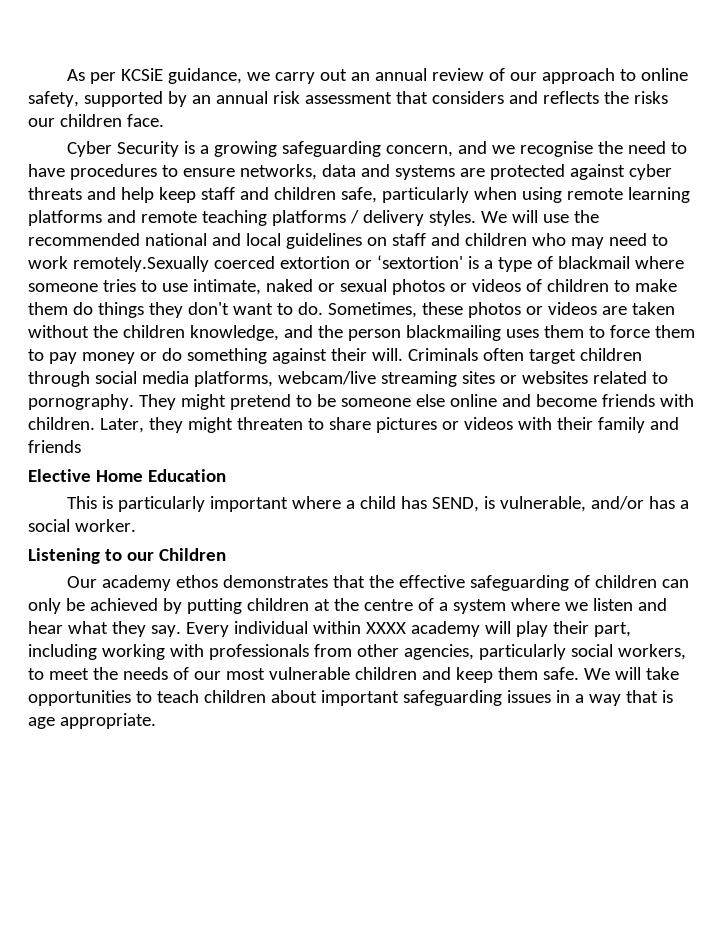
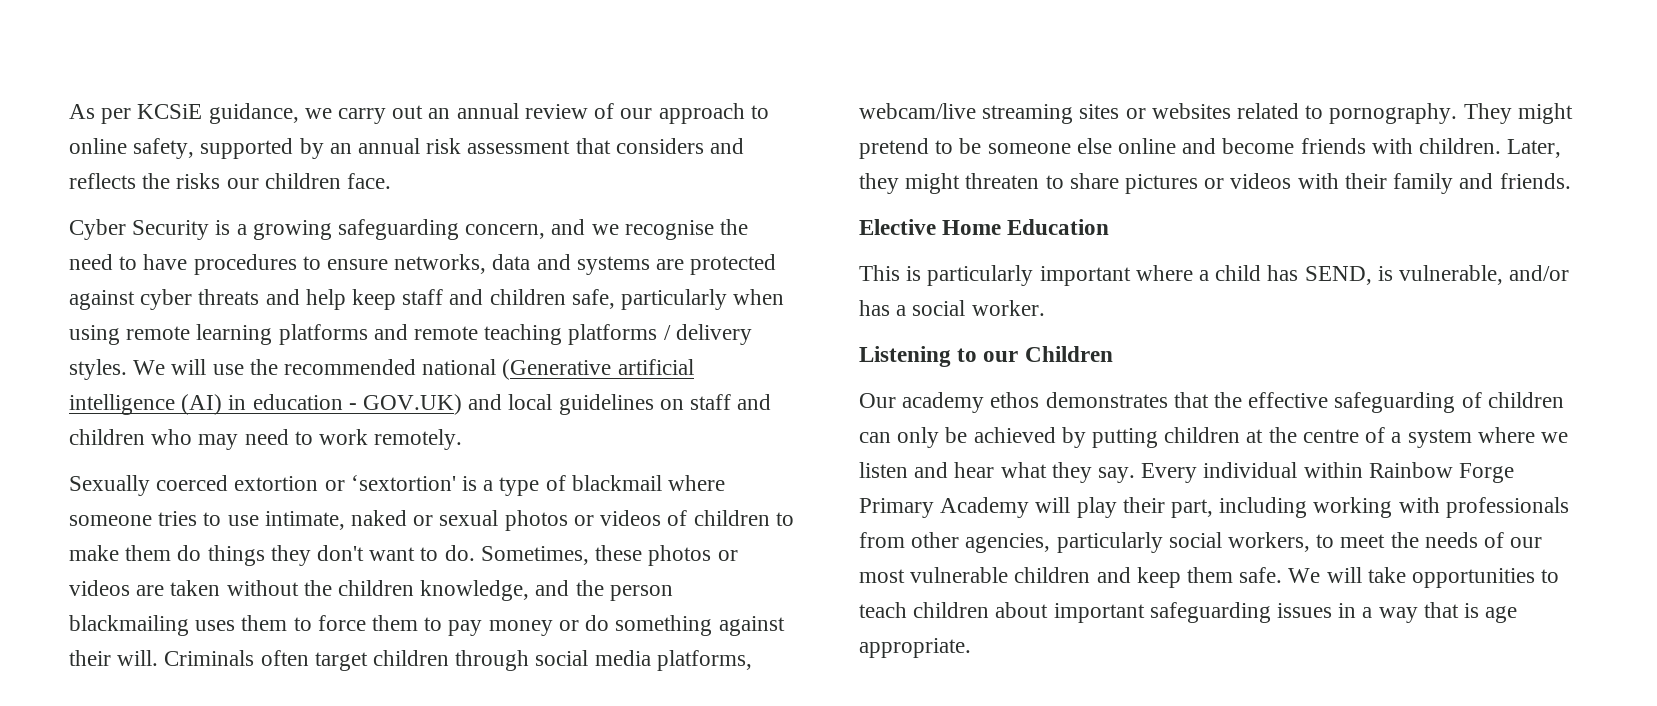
- We will use the recommended national and local guidelines on staff and children who may need to work remotely.Sexually coerced extortion or ‘sextortion' is a type of blackmail where someone tries to use intimate, naked or sexual photos or videos of children to make them do things they don't want to do.
+ We will use the recommended national (Generative artificial intelligence (AI) in education - GOV.UK) and local guidelines on staff and children who may need to work remotely.
+ Sexually coerced extortion or ‘sextortion' is a type of blackmail where someone tries to use intimate, naked or sexual photos or videos of children to make them do things they don't want to do.
- Later, they might threaten to share pictures or videos with their family and friends
+ Later, they might threaten to share pictures or videos with their family and friends.
- Every individual within XXXX academy will play their part, including working with professionals from other agencies, particularly social workers, to meet the needs of our most vulnerable children and keep them safe.
+ Every individual within Rainbow Forge Primary Academy will play their part, including working with professionals from other agencies, particularly social workers, to meet the needs of our most vulnerable children and keep them safe.

